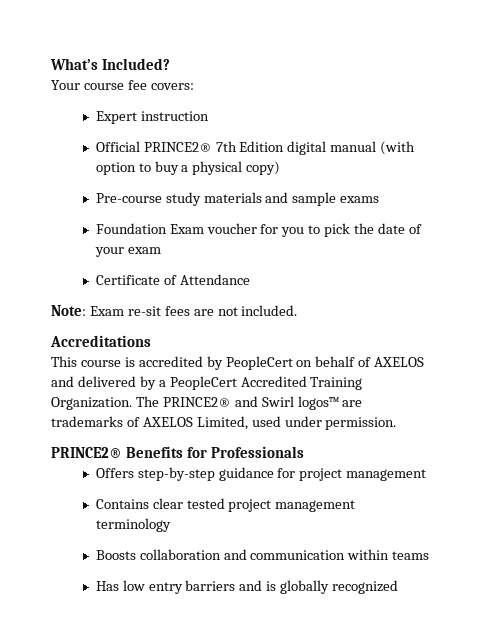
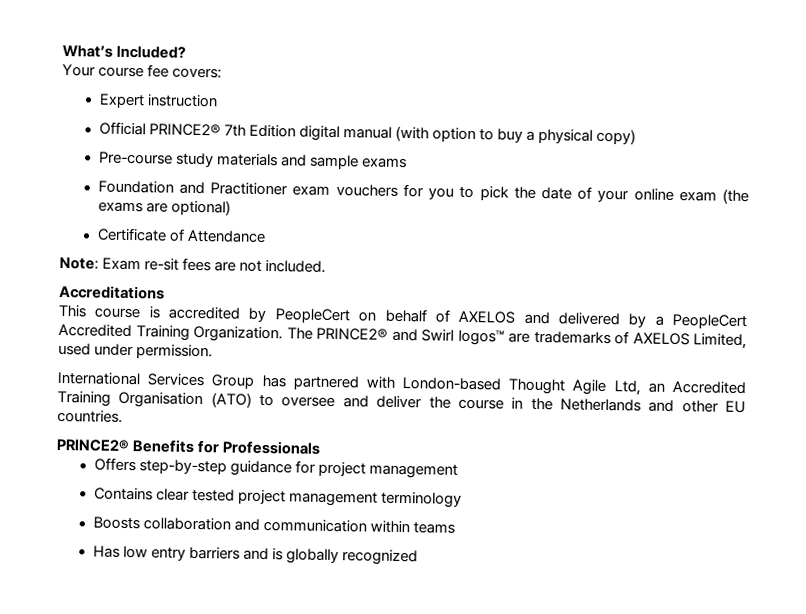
- Foundation Exam voucher for you to pick the date of your exam
+ Foundation and Practitioner exam vouchers for you to pick the date of your online exam (the exams are optional)
+ International Services Group has partnered with London-based Thought Agile Ltd, an Accredited Training Organisation (ATO) to oversee and deliver the course in the Netherlands and other EU countries.

